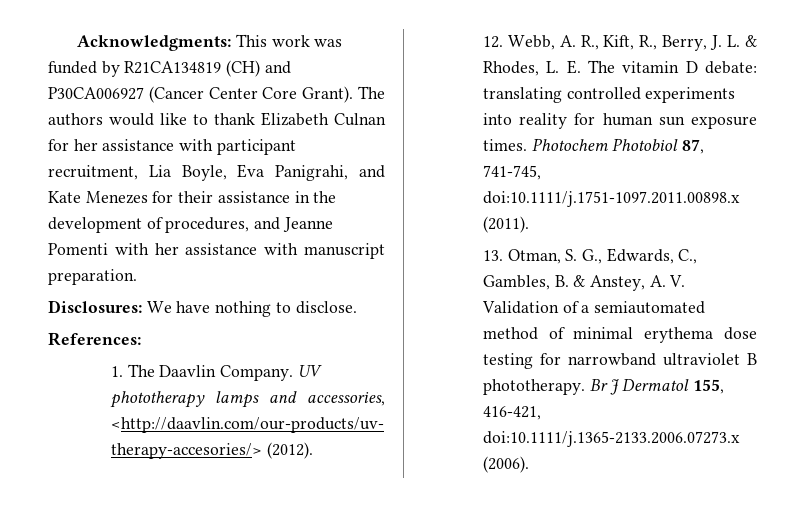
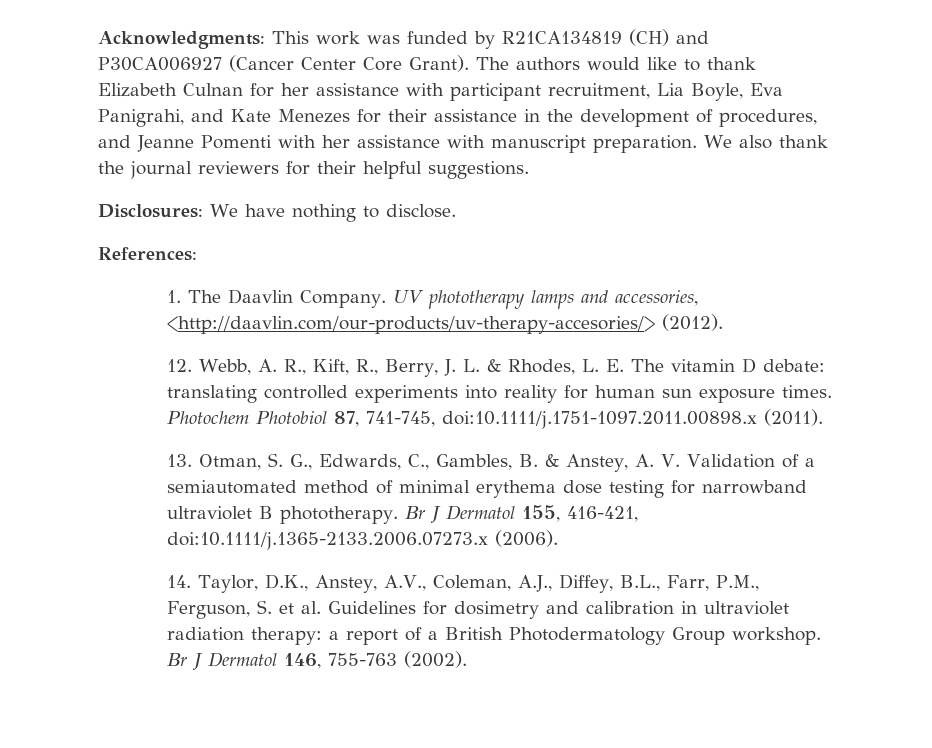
+ We also thank the journal reviewers for their helpful suggestions.
+ 14. Taylor, D.K., Anstey, A.V., Coleman, A.J., Diffey, B.L., Farr, P.M., Ferguson, S. et al. Guidelines for dosimetry and calibration in ultraviolet radiation therapy: a report of a British Photodermatology Group workshop. Br J Dermatol 146, 755-763 (2002).

